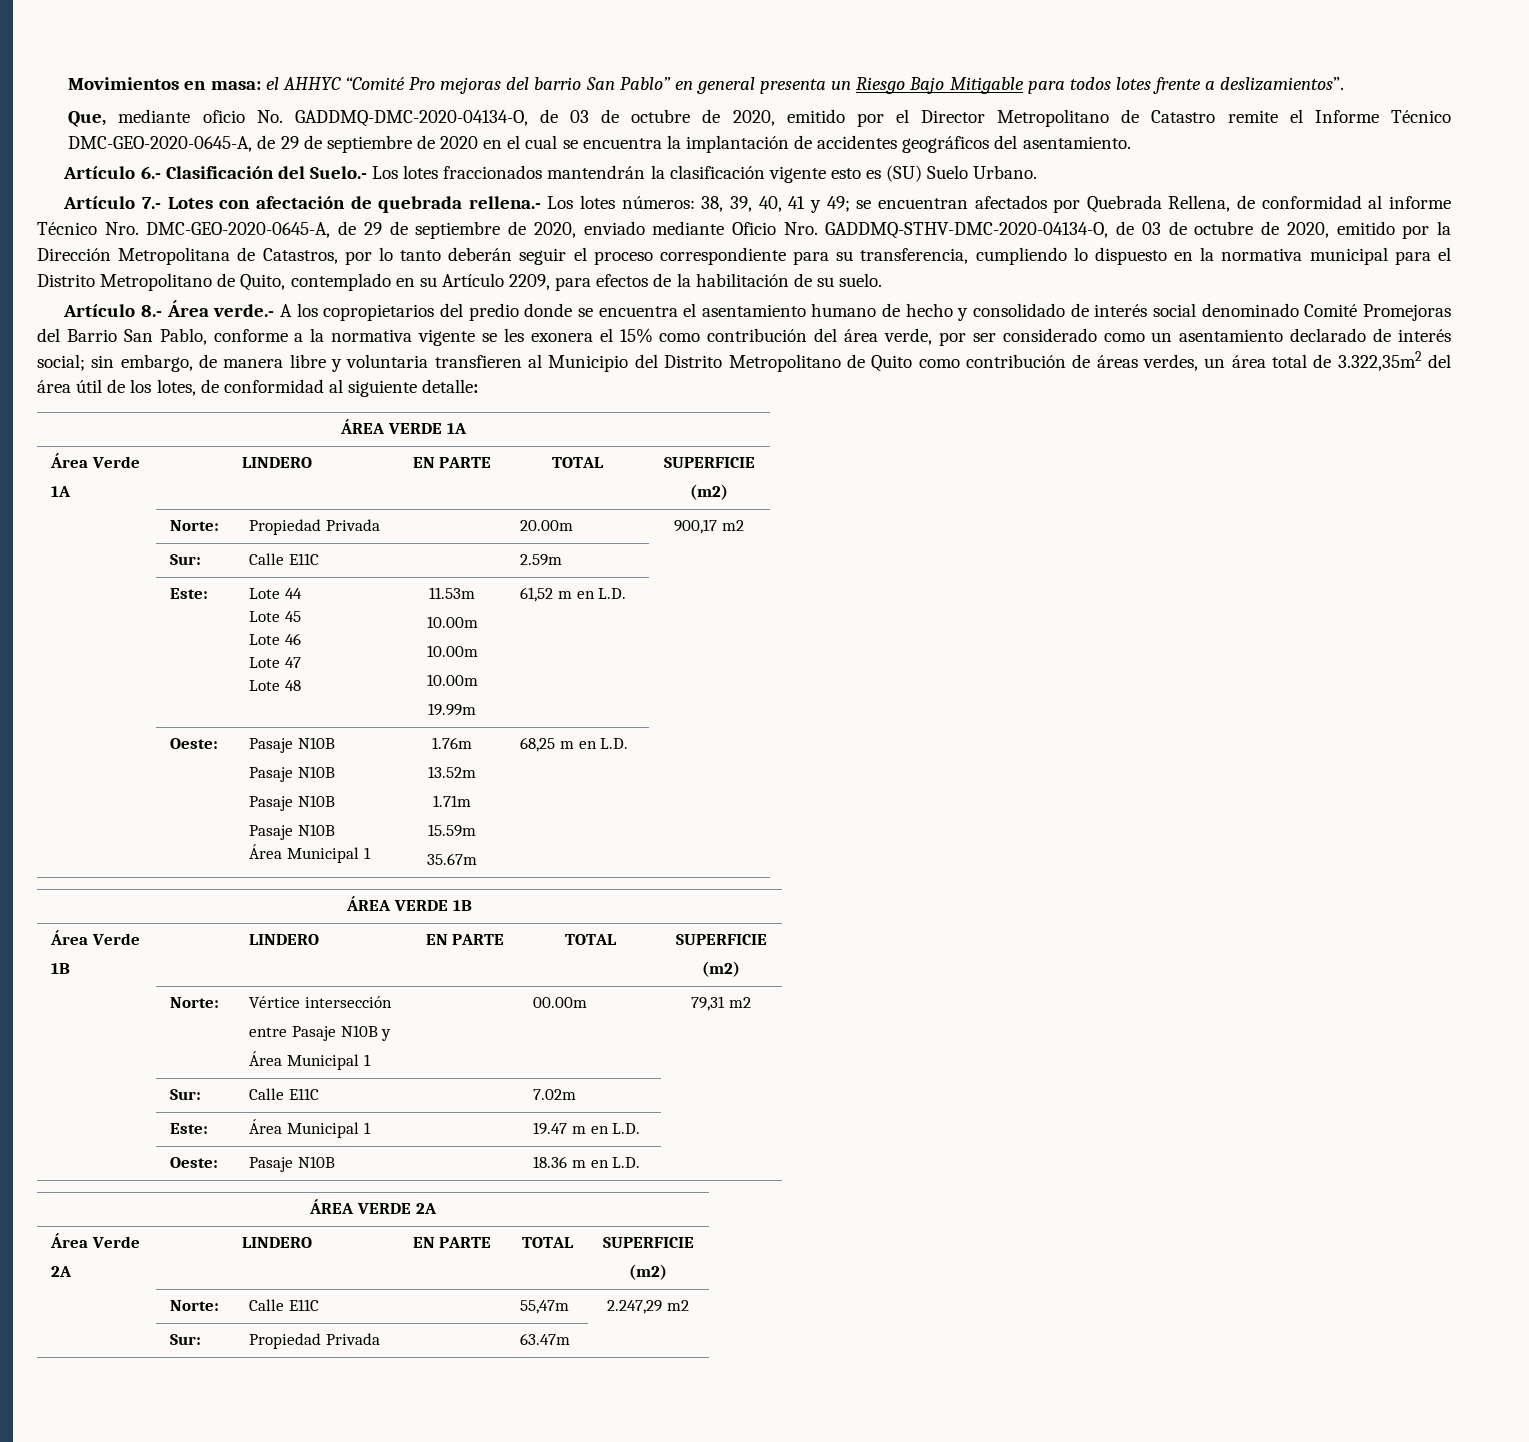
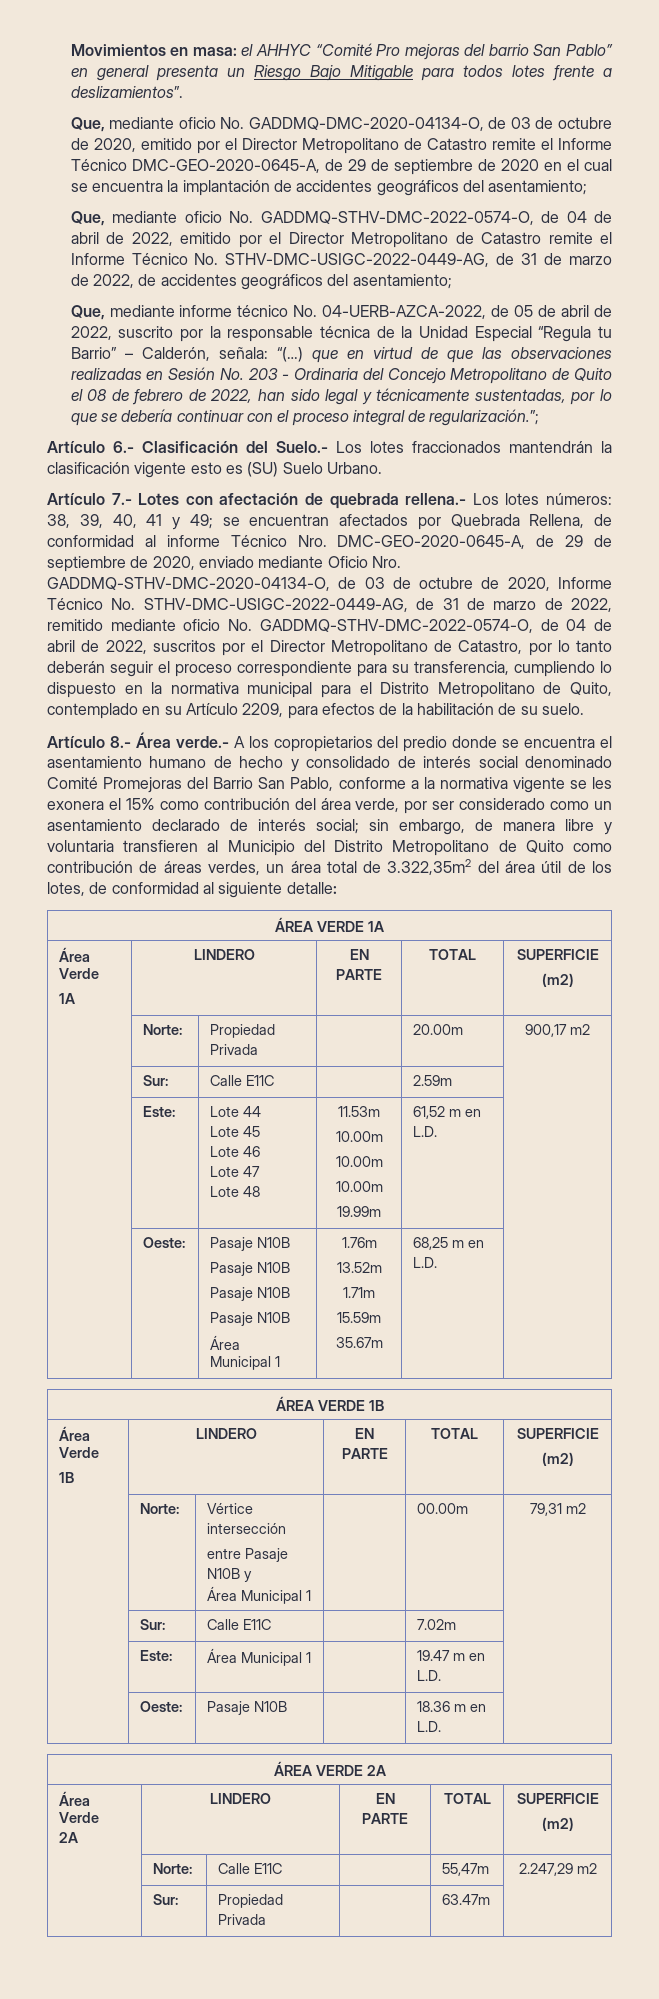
- Que, mediante oficio No. GADDMQ-DMC-2020-04134-O, de 03 de octubre de 2020, emitido por el Director Metropolitano de Catastro remite el Informe Técnico DMC-GEO-2020-0645-A, de 29 de septiembre de 2020 en el cual se encuentra la implantación de accidentes geográficos del asentamiento.
+ Que, mediante oficio No. GADDMQ-DMC-2020-04134-O, de 03 de octubre de 2020, emitido por el Director Metropolitano de Catastro remite el Informe Técnico DMC-GEO-2020-0645-A, de 29 de septiembre de 2020 en el cual se encuentra la implantación de accidentes geográficos del asentamiento;
+ Que, mediante oficio No. GADDMQ-STHV-DMC-2022-0574-O, de 04 de abril de 2022, emitido por el Director Metropolitano de Catastro remite el Informe Técnico No. STHV-DMC-USIGC-2022-0449-AG, de 31 de marzo de 2022, de accidentes geográficos del asentamiento;
+ Que, mediante informe técnico No. 04-UERB-AZCA-2022, de 05 de abril de 2022, suscrito por la responsable técnica de la Unidad Especial “Regula tu Barrio” – Calderón, señala: “(…) que en virtud de que las observaciones realizadas en Sesión No. 203 - Ordinaria del Concejo Metropolitano de Quito el 08 de febrero de 2022, han sido legal y técnicamente sustentadas, por lo que se debería continuar con el proceso integral de regularización.”;
- se encuentran afectados por Quebrada Rellena, de conformidad al informe Técnico Nro. DMC-GEO-2020-0645-A, de 29 de septiembre de 2020, enviado mediante Oficio Nro. GADDMQ-STHV-DMC-2020-04134-O, de 03 de octubre de 2020, emitido por la Dirección Metropolitana de Catastros, por lo tanto deberán seguir el proceso correspondiente para su transferencia, cumpliendo lo dispuesto en la normativa municipal para el Distrito Metropolitano de Quito, contemplado en su Artículo 2209, para efectos de la habilitación de su suelo.
+ se encuentran afectados por Quebrada Rellena, de conformidad al informe Técnico Nro. DMC-GEO-2020-0645-A, de 29 de septiembre de 2020, enviado mediante Oficio Nro. GADDMQ-STHV-DMC-2020-04134-O, de 03 de octubre de 2020, Informe Técnico No. STHV-DMC-USIGC-2022-0449-AG, de 31 de marzo de 2022, remitido mediante oficio No. GADDMQ-STHV-DMC-2022-0574-O, de 04 de abril de 2022, suscritos por el Director Metropolitano de Catastro, por lo tanto deberán seguir el proceso correspondiente para su transferencia, cumpliendo lo dispuesto en la normativa municipal para el Distrito Metropolitano de Quito, contemplado en su Artículo 2209, para efectos de la habilitación de su suelo.

